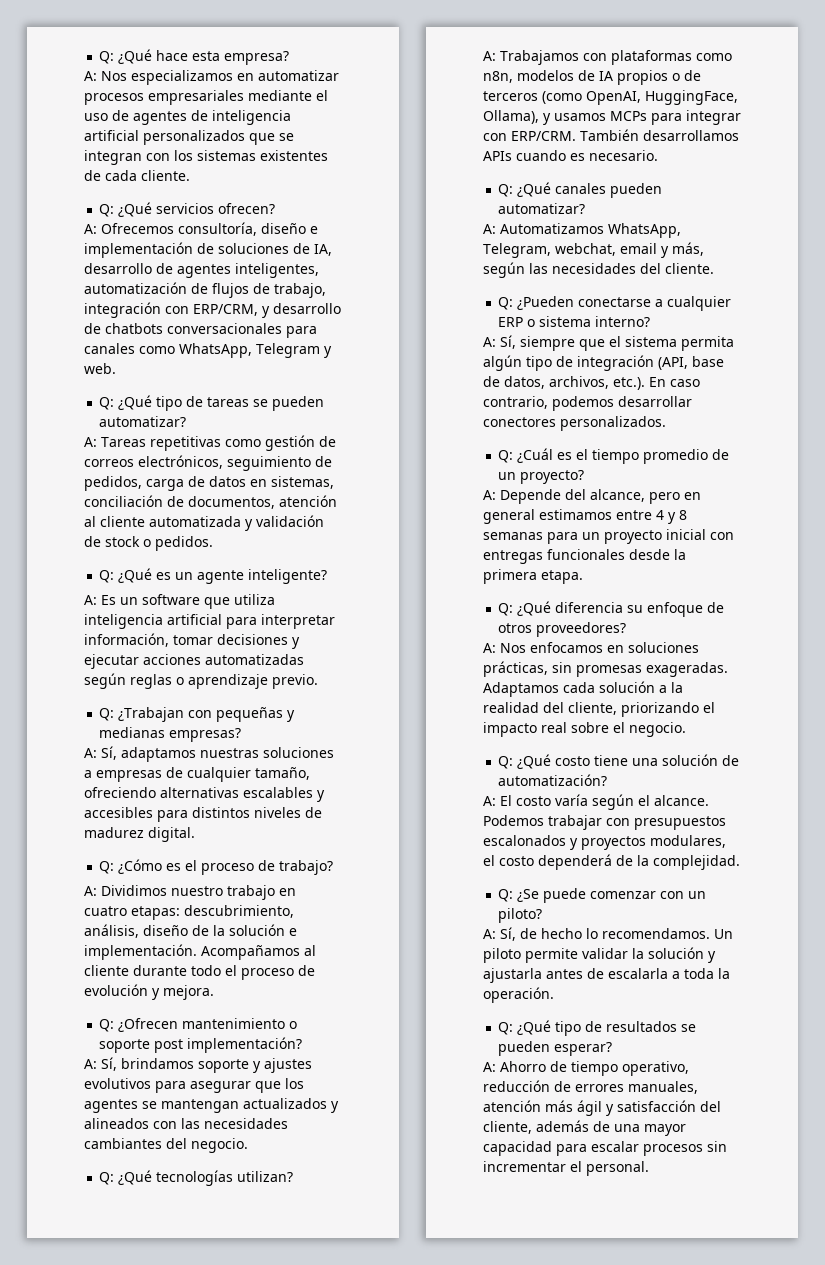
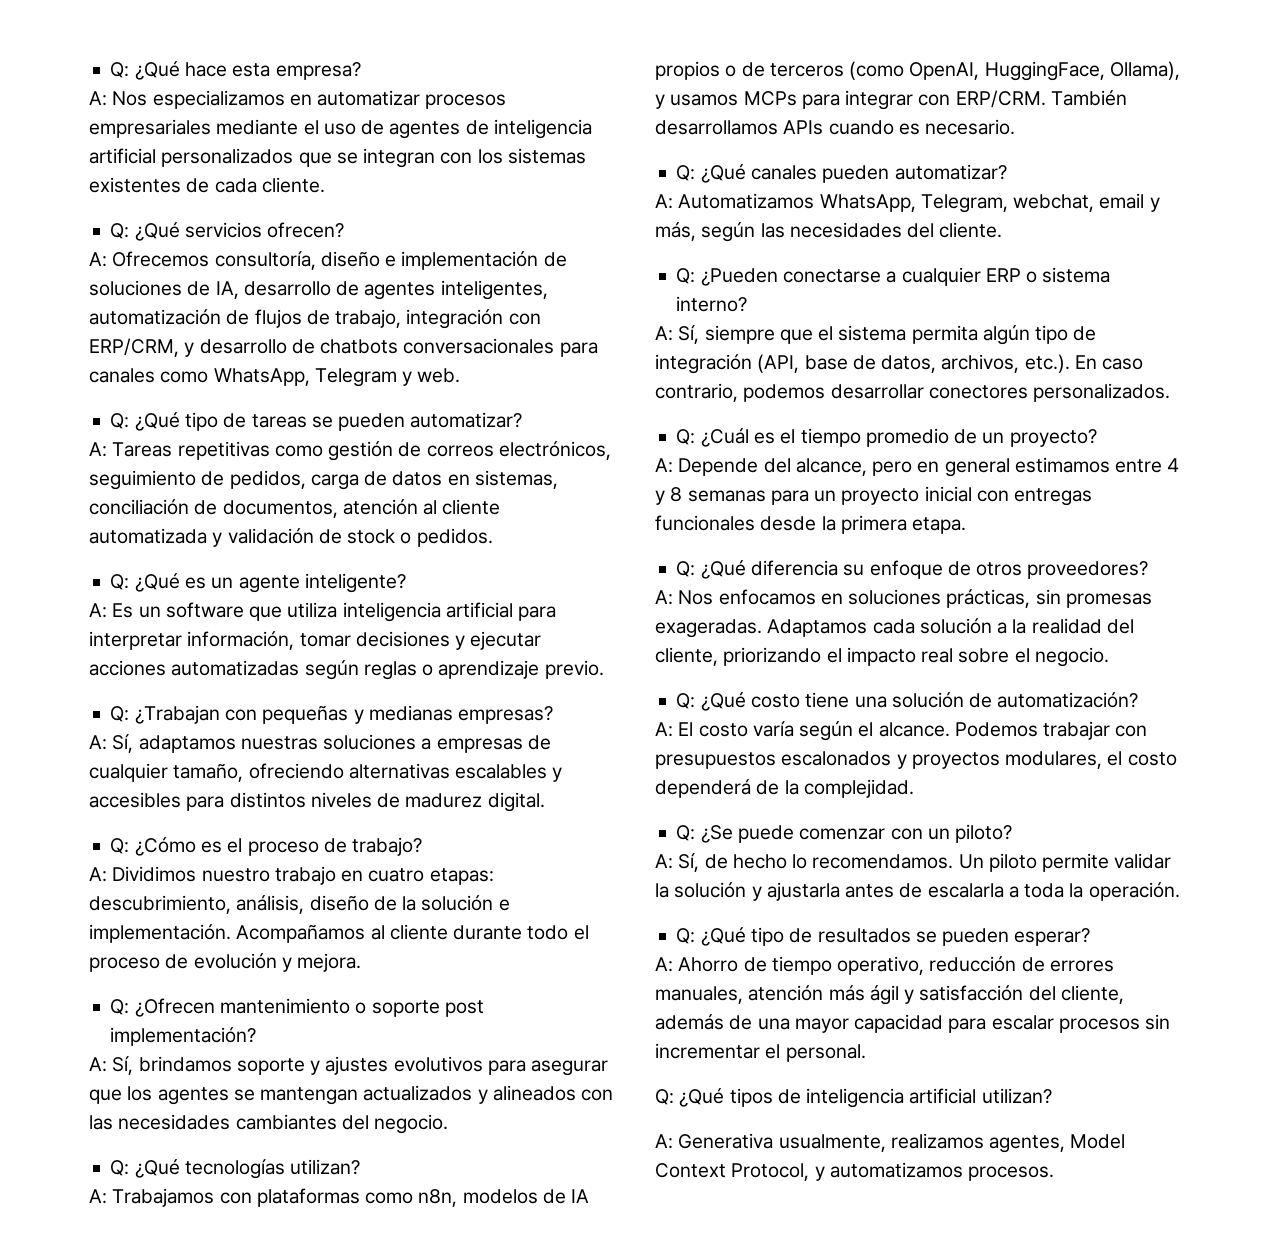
+ Q: ¿Qué tipos de inteligencia artificial utilizan?
+ A: Generativa usualmente, realizamos agentes, Model Context Protocol, y automatizamos procesos.

